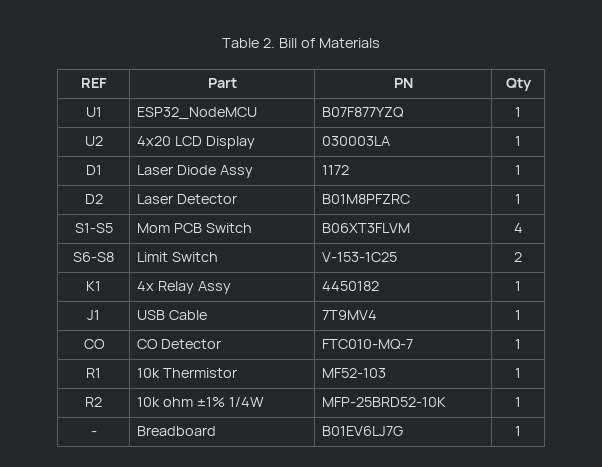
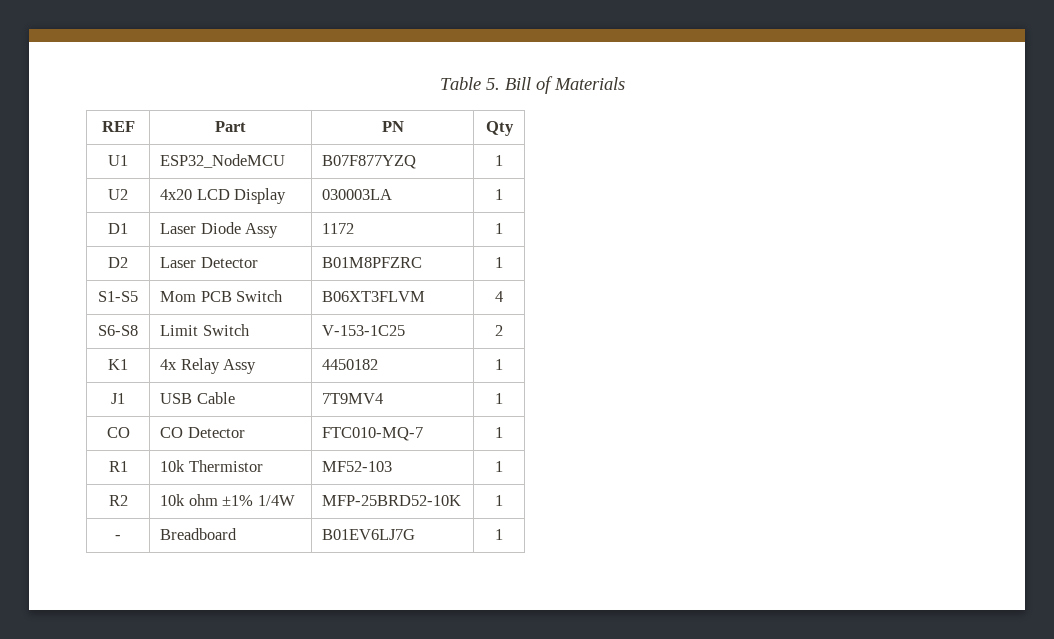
- Table 2. Bill of Materials
+ Table 5. Bill of Materials

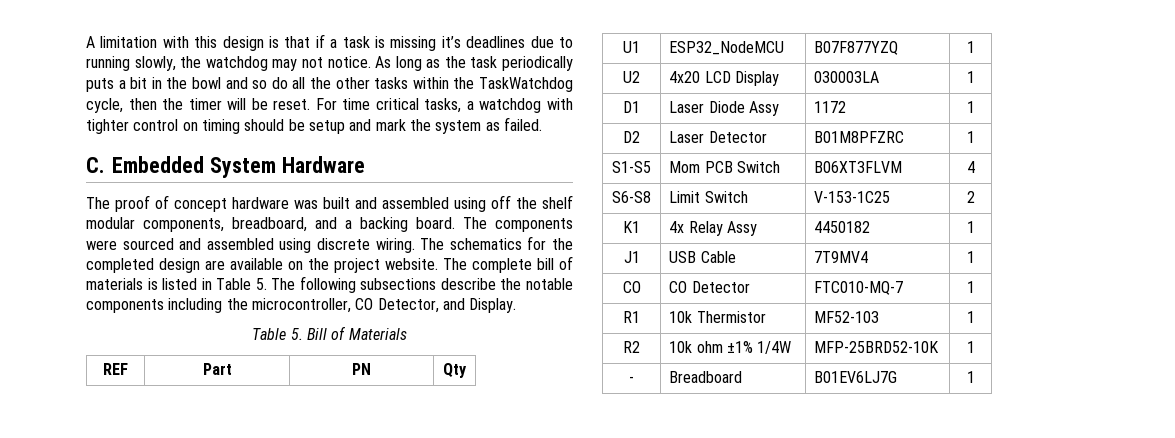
+ A limitation with this design is that if a task is missing it’s deadlines due to running slowly, the watchdog may not notice. As long as the task periodically puts a bit in the bowl and so do all the other tasks within the TaskWatchdog cycle, then the timer will be reset. For time critical tasks, a watchdog with tighter control on timing should be setup and mark the system as failed.
+ C. Embedded System Hardware
+ The proof of concept hardware was built and assembled using off the shelf modular components, breadboard, and a backing board. The components were sourced and assembled using discrete wiring. The schematics for the completed design are available on the project website. The complete bill of materials is listed in Table 5. The following subsections describe the notable components including the microcontroller, CO Detector, and Display.

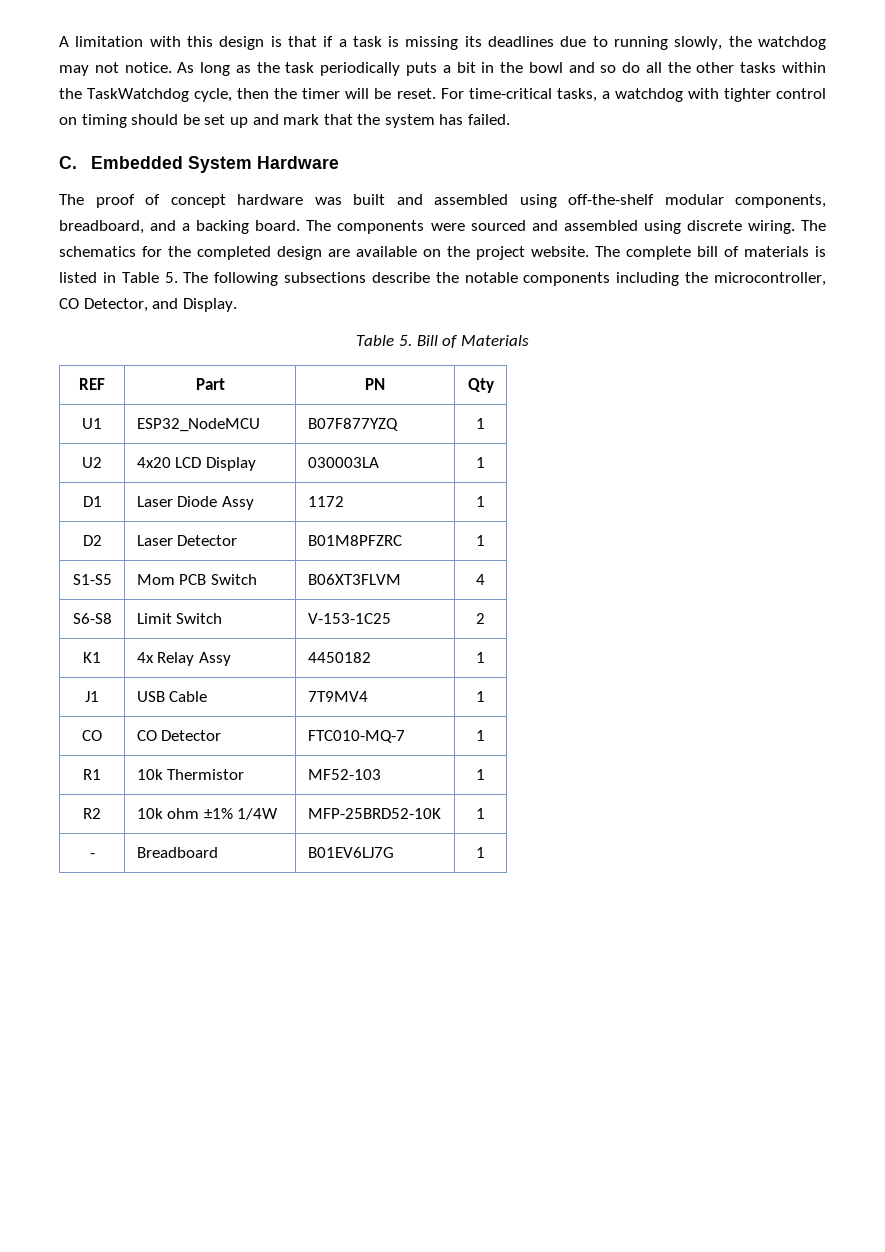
- A limitation with this design is that if a task is missing it’s deadlines due to running slowly, the watchdog may not notice.
+ A limitation with this design is that if a task is missing its deadlines due to running slowly, the watchdog may not notice.
- For time critical tasks, a watchdog with tighter control on timing should be setup and mark the system as failed.
+ For time-critical tasks, a watchdog with tighter control on timing should be set up and mark that the system has failed.
- The proof of concept hardware was built and assembled using off the shelf modular components, breadboard, and a backing board.
+ The proof of concept hardware was built and assembled using off-the-shelf modular components, breadboard, and a backing board.

